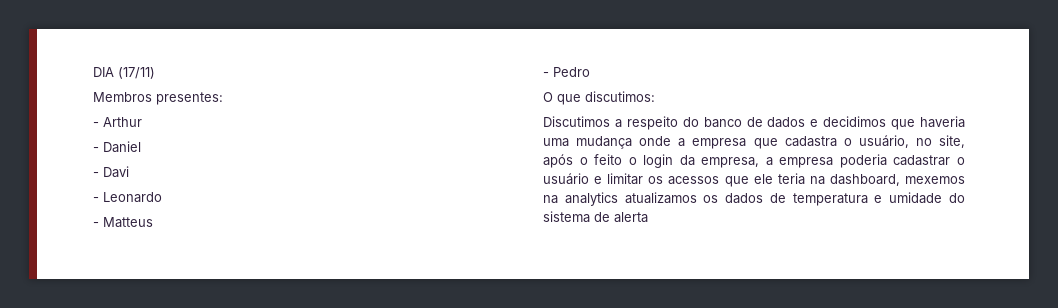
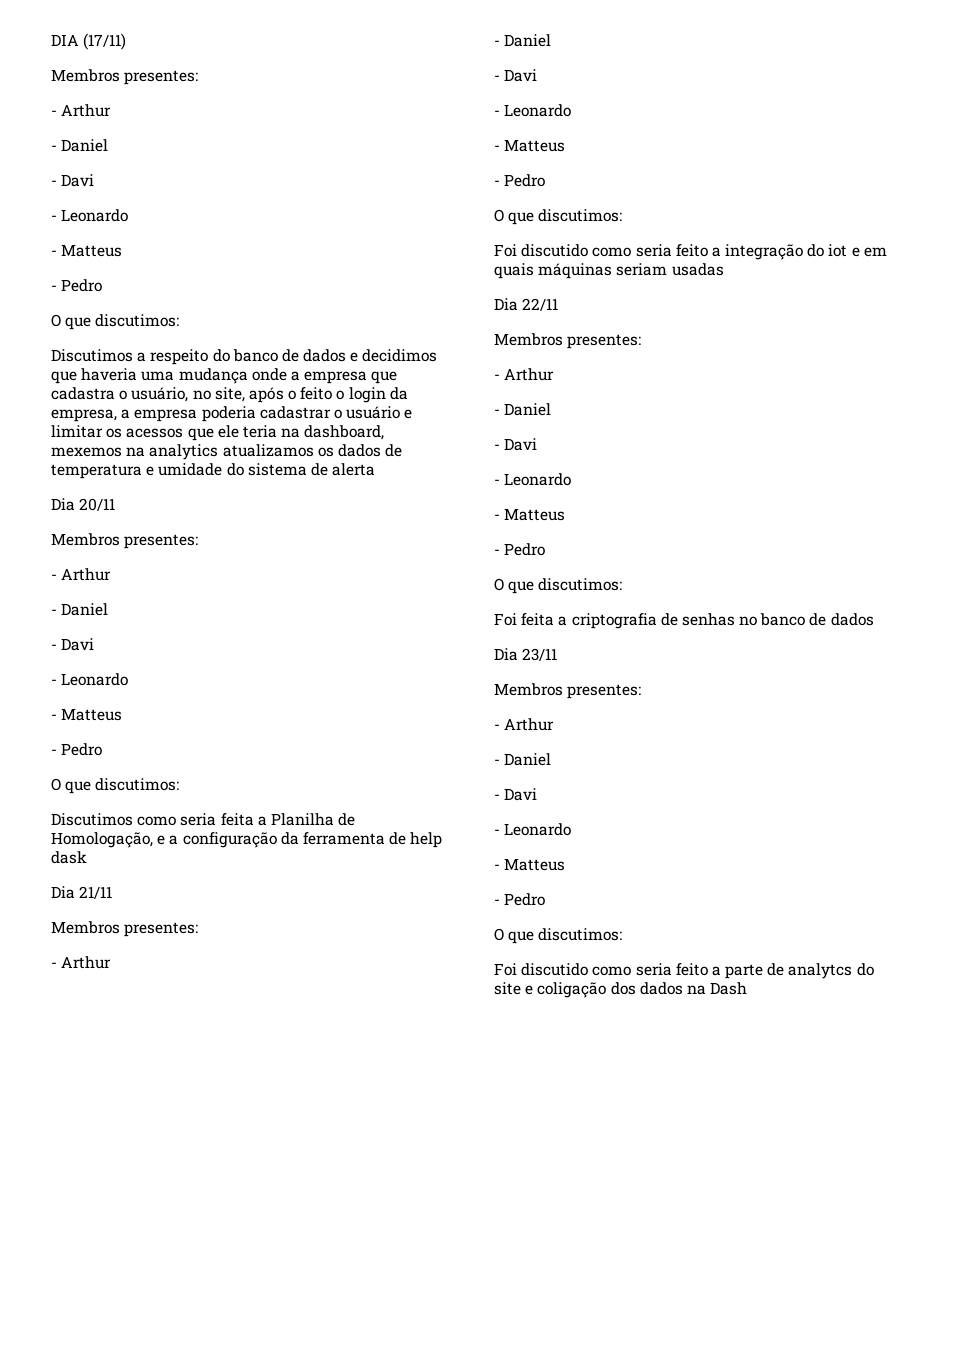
+ Dia 20/11
+ Membros presentes:
+ - Arthur
+ - Daniel
+ - Davi
+ - Leonardo
+ - Matteus
+ - Pedro
+ O que discutimos:
+ Discutimos como seria feita a Planilha de Homologação, e a configuração da ferramenta de help dask
+ Dia 21/11
+ Membros presentes:
+ - Arthur
+ - Daniel
+ - Davi
+ - Leonardo
+ - Matteus
+ - Pedro
+ O que discutimos:
+ Foi discutido como seria feito a integração do iot e em quais máquinas seriam usadas
+ Dia 22/11
+ Membros presentes:
+ - Arthur
+ - Daniel
+ - Davi
+ - Leonardo
+ - Matteus
+ - Pedro
+ O que discutimos:
+ Foi feita a criptografia de senhas no banco de dados
+ Dia 23/11
+ Membros presentes:
+ - Arthur
+ - Daniel
+ - Davi
+ - Leonardo
+ - Matteus
+ - Pedro
+ O que discutimos:
+ Foi discutido como seria feito a parte de analytcs do site e coligação dos dados na Dash

